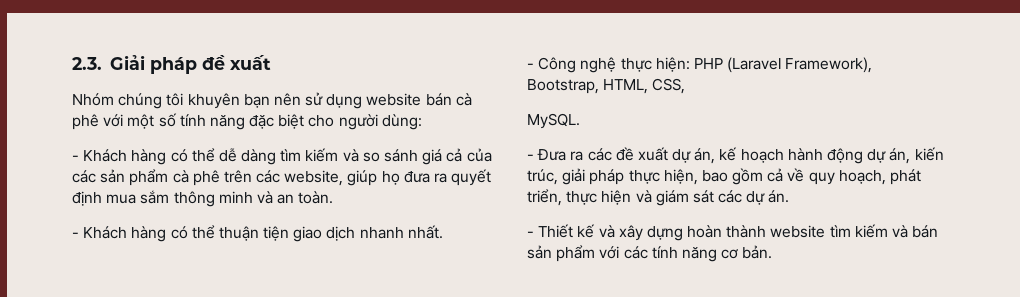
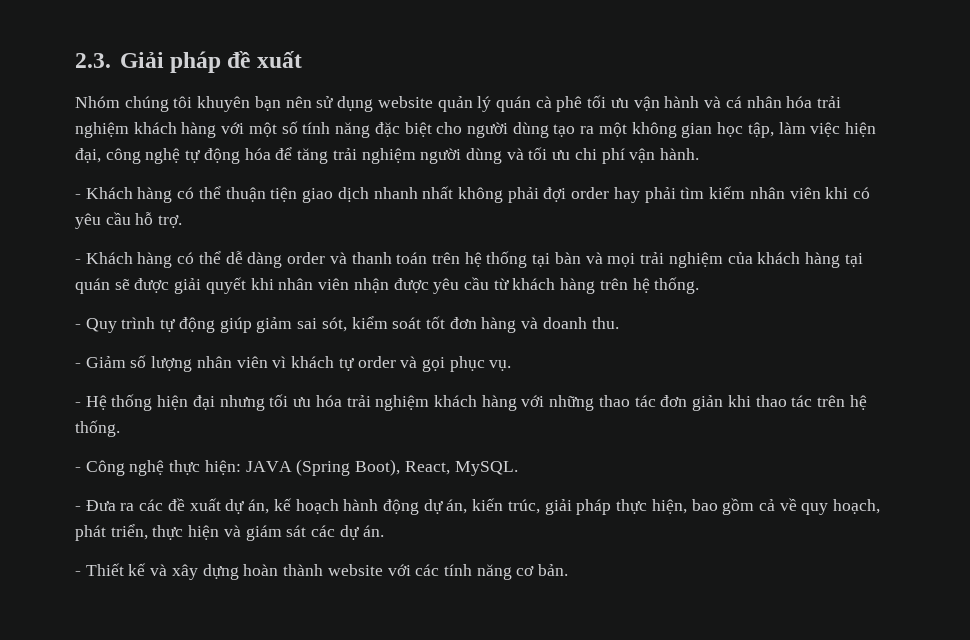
- Nhóm chúng tôi khuyên bạn nên sử dụng website bán cà phê với một số tính năng đặc biệt cho người dùng:
- - Khách hàng có thể dễ dàng tìm kiếm và so sánh giá cả của các sản phẩm cà phê trên các website, giúp họ đưa ra quyết định mua sắm thông minh và an toàn.
+ Nhóm chúng tôi khuyên bạn nên sử dụng website quản lý quán cà phê tối ưu vận hành và cá nhân hóa trải nghiệm khách hàng với một số tính năng đặc biệt cho người dùng tạo ra một không gian học tập, làm việc hiện đại, công nghệ tự động hóa để tăng trải nghiệm người dùng và tối ưu chi phí vận hành.
- - Khách hàng có thể thuận tiện giao dịch nhanh nhất.
+ - Khách hàng có thể thuận tiện giao dịch nhanh nhất không phải đợi order hay phải tìm kiếm nhân viên khi có yêu cầu hỗ trợ.
+ - Khách hàng có thể dễ dàng order và thanh toán trên hệ thống tại bàn và mọi trải nghiệm của khách hàng tại quán sẽ được giải quyết khi nhân viên nhận được yêu cầu từ khách hàng trên hệ thống.
+ - Quy trình tự động giúp giảm sai sót, kiểm soát tốt đơn hàng và doanh thu.
+ - Giảm số lượng nhân viên vì khách tự order và gọi phục vụ.
+ - Hệ thống hiện đại nhưng tối ưu hóa trải nghiệm khách hàng với những thao tác đơn giản khi thao tác trên hệ thống.
- - Công nghệ thực hiện: PHP (Laravel Framework), Bootstrap, HTML, CSS,
- MySQL.
+ - Công nghệ thực hiện: JAVA (Spring Boot), React, MySQL.
- - Thiết kế và xây dựng hoàn thành website tìm kiếm và bán sản phẩm với các tính năng cơ bản.
+ - Thiết kế và xây dựng hoàn thành website với các tính năng cơ bản.

